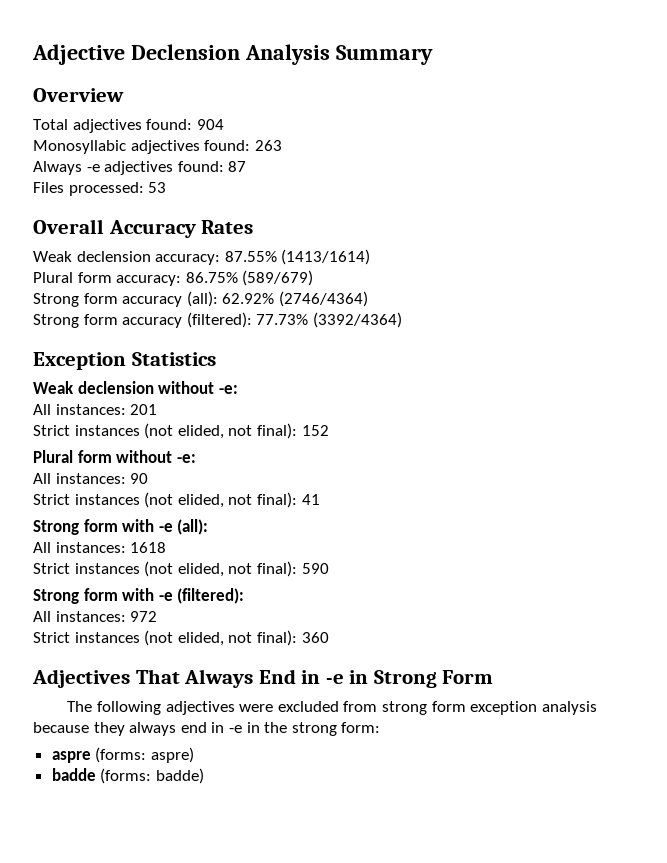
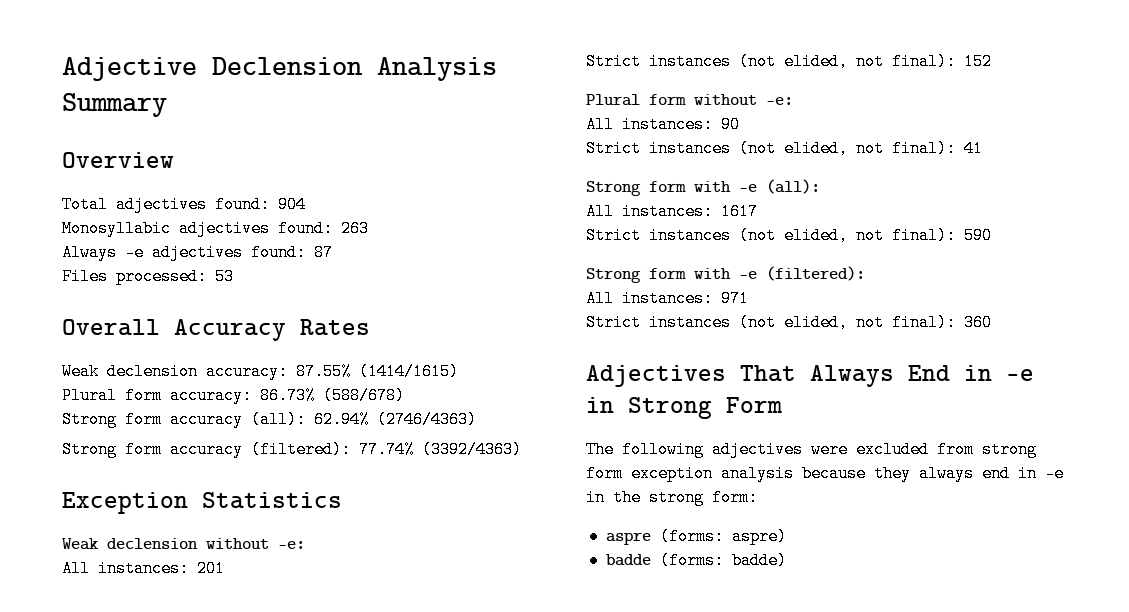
- Weak declension accuracy: 87.55% (1413/1614)
+ Weak declension accuracy: 87.55% (1414/1615)
- Plural form accuracy: 86.75% (589/679)
+ Plural form accuracy: 86.73% (588/678)
- Strong form accuracy (all): 62.92% (2746/4364)
+ Strong form accuracy (all): 62.94% (2746/4363)
- Strong form accuracy (filtered): 77.73% (3392/4364)
+ Strong form accuracy (filtered): 77.74% (3392/4363)
- All instances: 1618
+ All instances: 1617
- All instances: 972
+ All instances: 971

